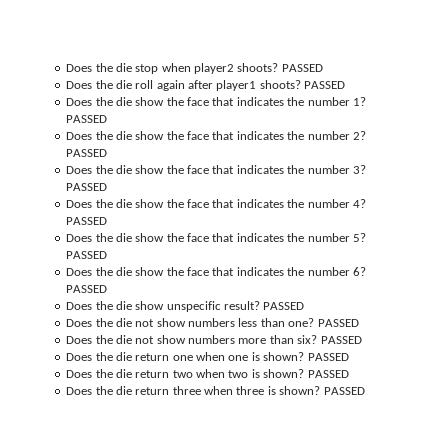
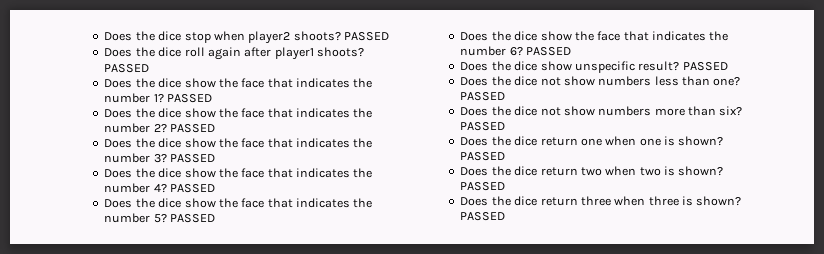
- Does the die stop when player2 shoots?
+ Does the dice stop when player2 shoots?
- Does the die roll again after player1 shoots?
+ Does the dice roll again after player1 shoots?
- Does the die show the face that indicates the number 1?
+ Does the dice show the face that indicates the number 1?
- Does the die show the face that indicates the number 2?
+ Does the dice show the face that indicates the number 2?
- Does the die show the face that indicates the number 3?
+ Does the dice show the face that indicates the number 3?
- Does the die show the face that indicates the number 4?
+ Does the dice show the face that indicates the number 4?
- Does the die show the face that indicates the number 5?
+ Does the dice show the face that indicates the number 5?
- Does the die show the face that indicates the number 6?
+ Does the dice show the face that indicates the number 6?
- Does the die show unspecific result?
+ Does the dice show unspecific result?
- Does the die not show numbers less than one?
+ Does the dice not show numbers less than one?
- Does the die not show numbers more than six?
+ Does the dice not show numbers more than six?
- Does the die return one when one is shown?
+ Does the dice return one when one is shown?
- Does the die return two when two is shown?
+ Does the dice return two when two is shown?
- Does the die return three when three is shown?
+ Does the dice return three when three is shown?

